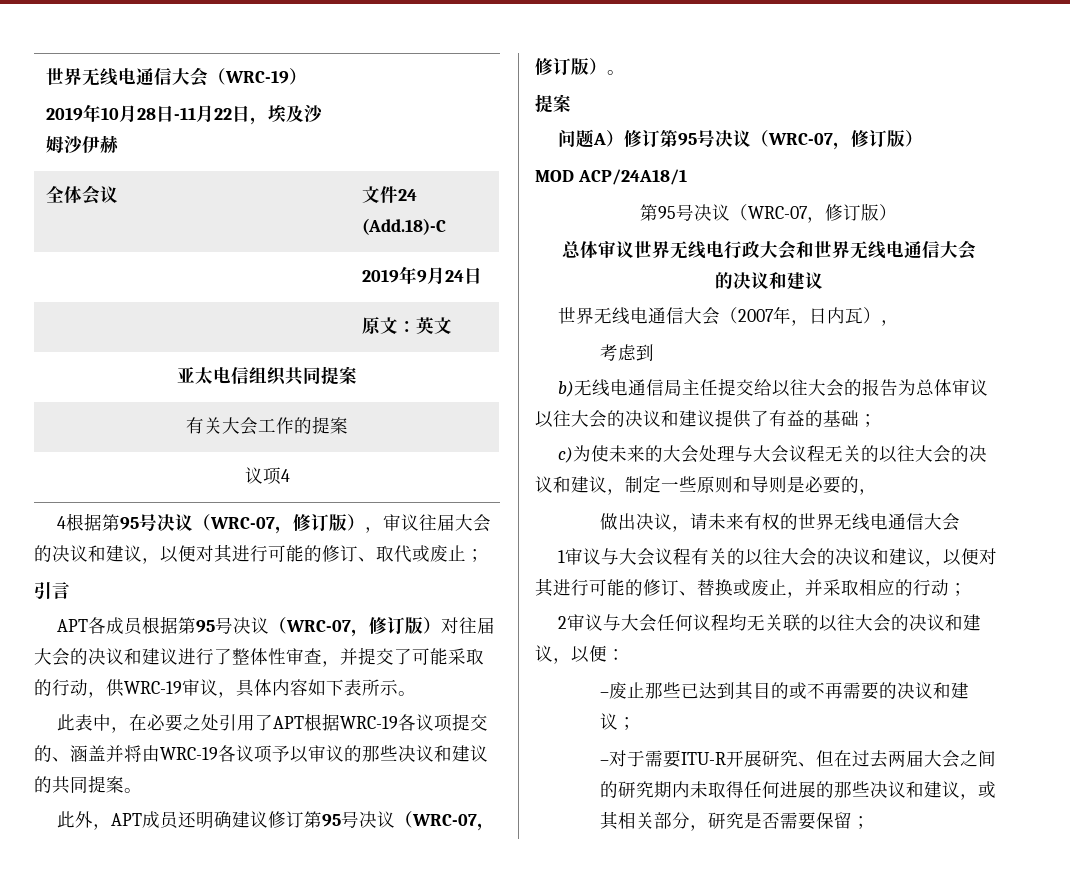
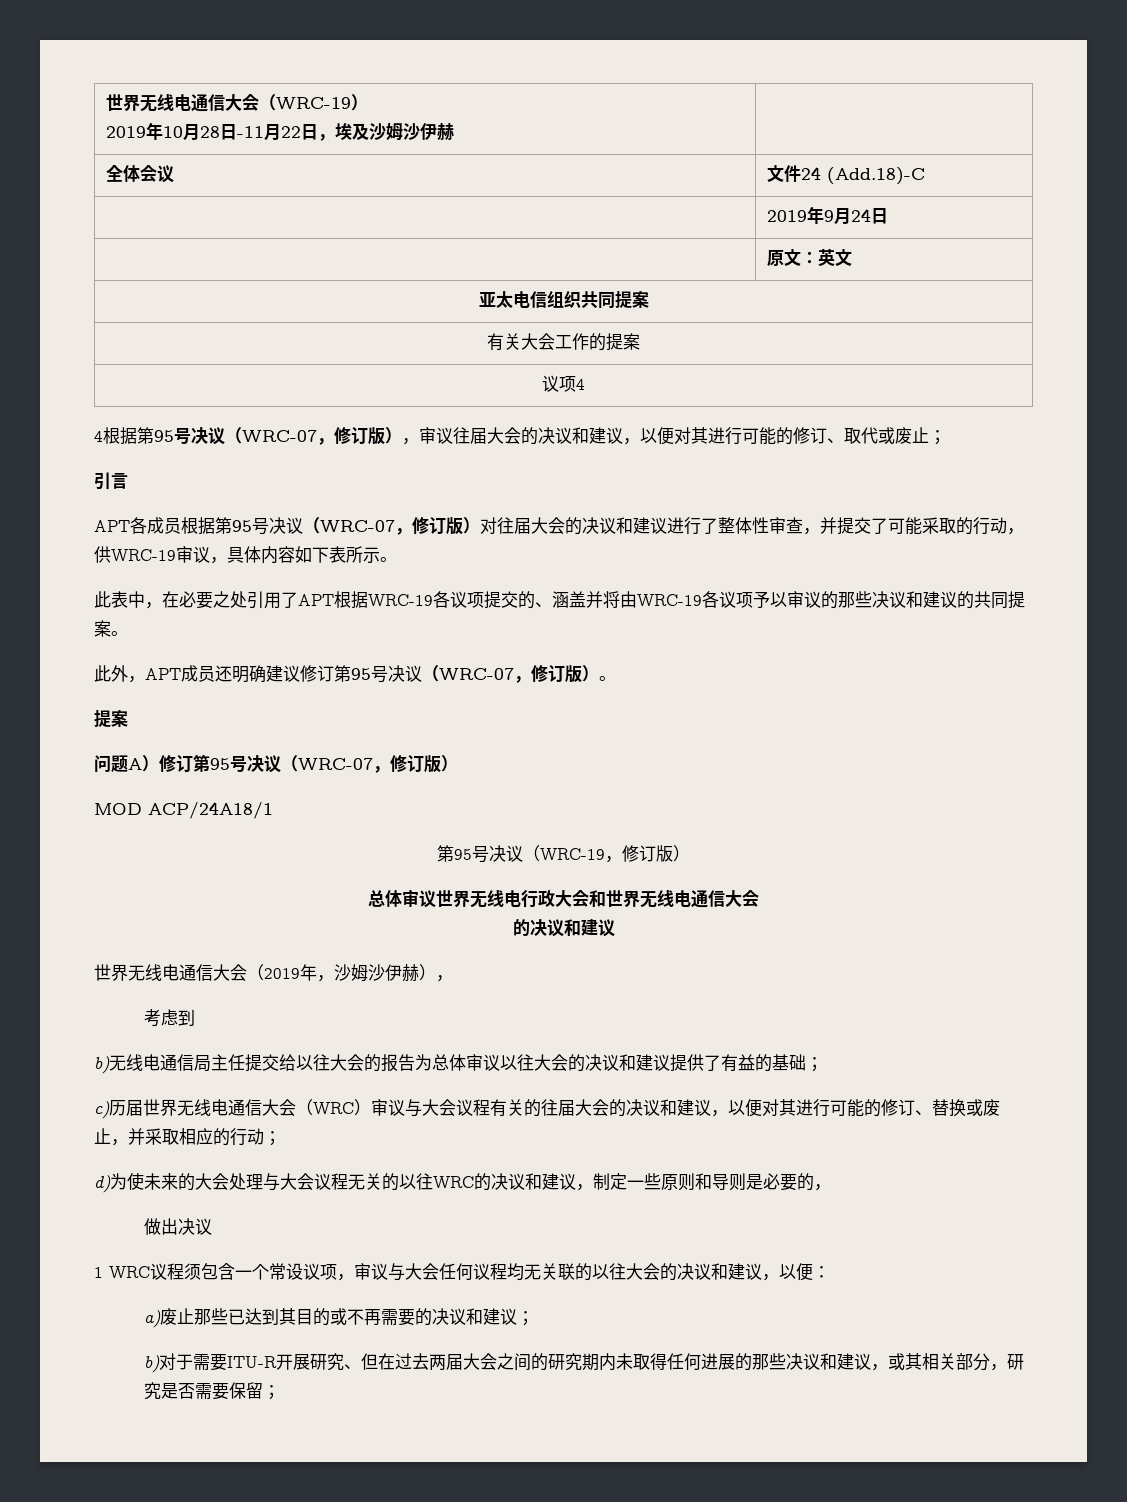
  MOD ACP/24A18/1
- 第95号决议（WRC-07，修订版）
+ 第95号决议（WRC-19，修订版）
- 世界无线电通信大会（2007年，日内瓦），
+ 世界无线电通信大会（2019年，沙姆沙伊赫），
- c)为使未来的大会处理与大会议程无关的以往大会的决议和建议，制定一些原则和导则是必要的，
- 做出决议，请未来有权的世界无线电通信大会
- 1审议与大会议程有关的以往大会的决议和建议，以便对其进行可能的修订、替换或废止，并采取相应的行动；
+ c)历届世界无线电通信大会（WRC）审议与大会议程有关的往届大会的决议和建议，以便对其进行可能的修订、替换或废止，并采取相应的行动；
- 2审议与大会任何议程均无关联的以往大会的决议和建议，以便：
+ d)为使未来的大会处理与大会议程无关的以往WRC的决议和建议，制定一些原则和导则是必要的，
+ 做出决议
+ 1 WRC议程须包含一个常设议项，审议与大会任何议程均无关联的以往大会的决议和建议，以便：
- –废止那些已达到其目的或不再需要的决议和建议；
+ a)废止那些已达到其目的或不再需要的决议和建议；
- –对于需要ITU-R开展研究、但在过去两届大会之间的研究期内未取得任何进展的那些决议和建议，或其相关部分，研究是否需要保留；
+ b)对于需要ITU-R开展研究、但在过去两届大会之间的研究期内未取得任何进展的那些决议和建议，或其相关部分，研究是否需要保留；

